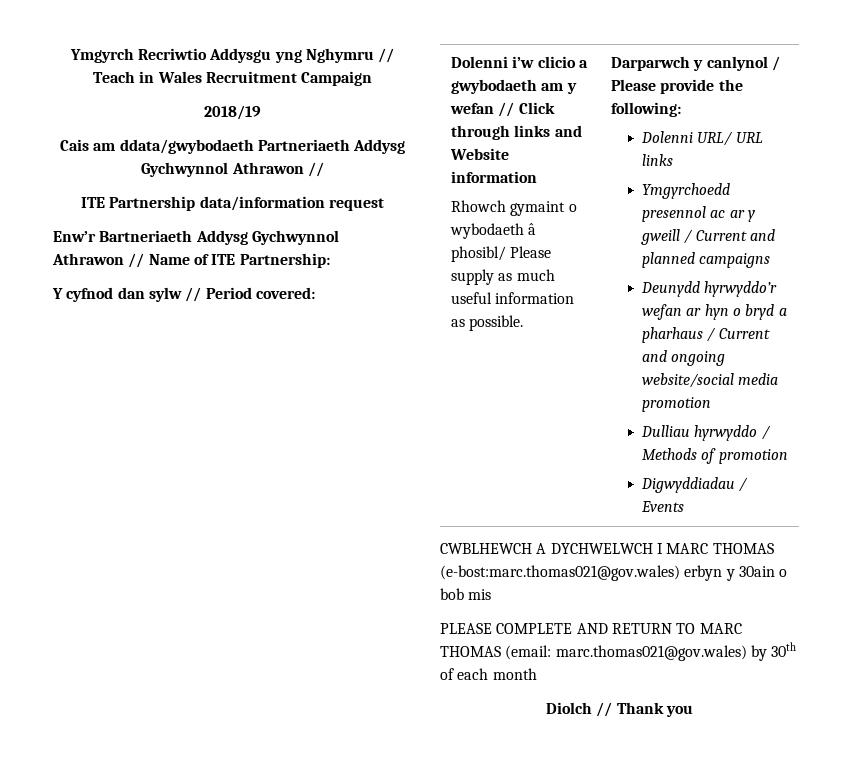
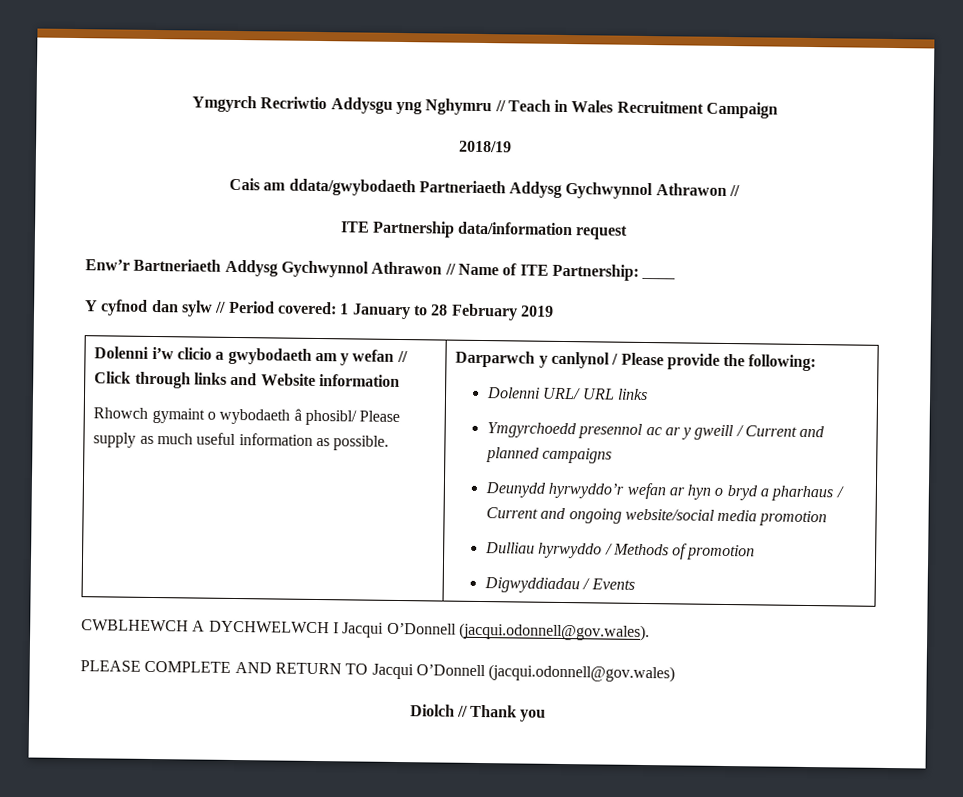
- Enw’r Bartneriaeth Addysg Gychwynnol Athrawon // Name of ITE Partnership:
+ Enw’r Bartneriaeth Addysg Gychwynnol Athrawon // Name of ITE Partnership: ____
- Y cyfnod dan sylw // Period covered:
+ Y cyfnod dan sylw // Period covered: 1 January to 28 February 2019
- CWBLHEWCH A DYCHWELWCH I MARC THOMAS (e-bost:marc.thomas021@gov.wales) erbyn y 30ain o bob mis
+ CWBLHEWCH A DYCHWELWCH I Jacqui O’Donnell (jacqui.odonnell@gov.wales).
- PLEASE COMPLETE AND RETURN TO MARC THOMAS (email: marc.thomas021@gov.wales) by 30th of each month
+ PLEASE COMPLETE AND RETURN TO Jacqui O’Donnell (jacqui.odonnell@gov.wales)

